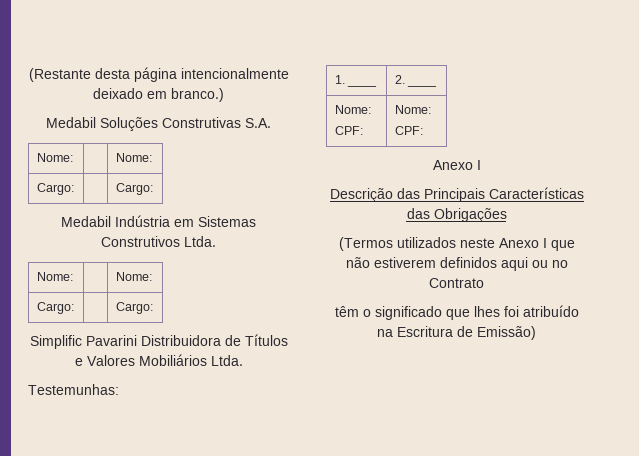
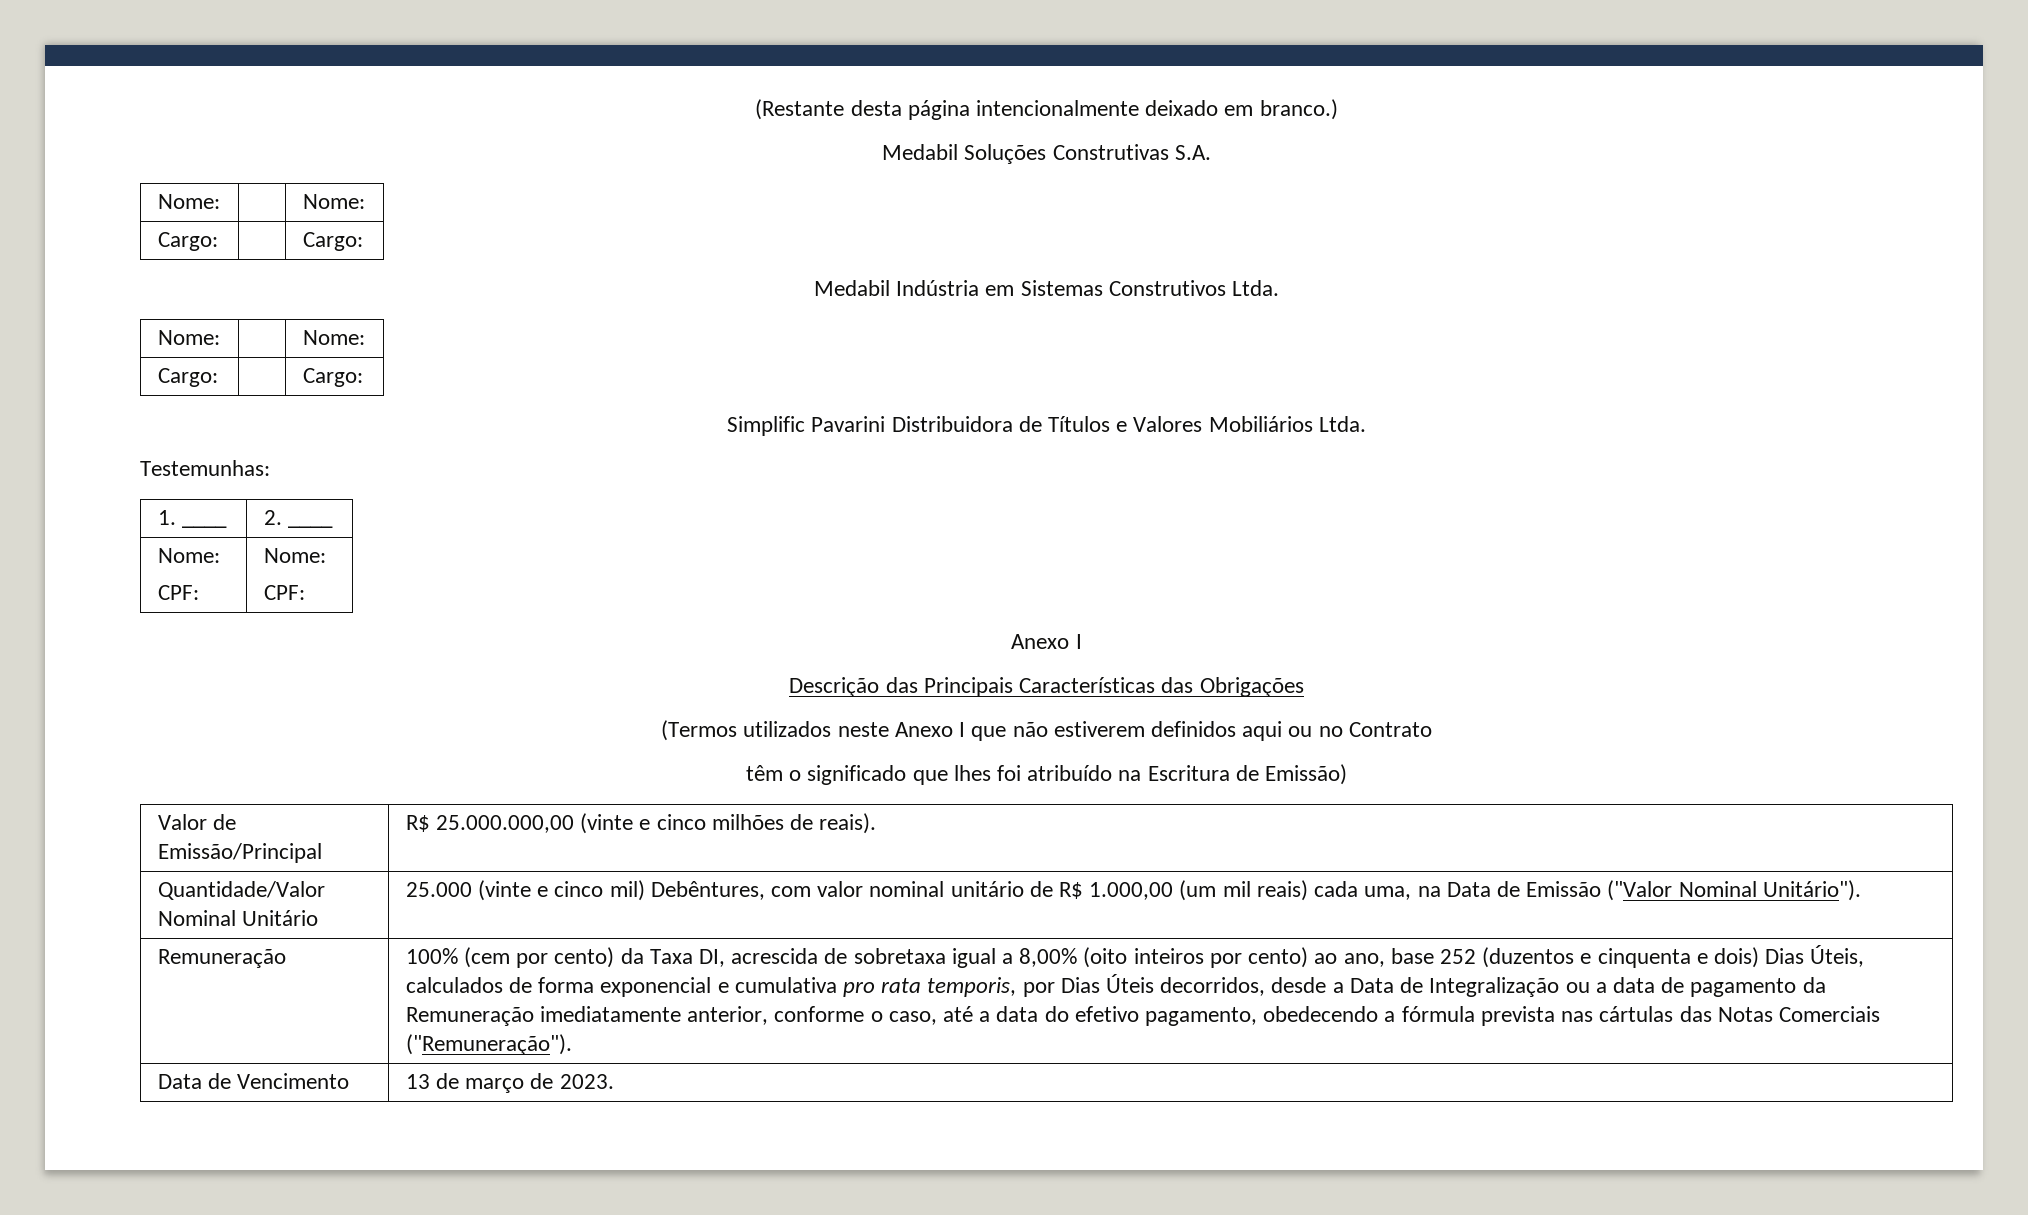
+ Valor de Emissão/Principal | R$ 25.000.000,00 (vinte e cinco milhões de reais).
+ Quantidade/Valor Nominal Unitário | 25.000 (vinte e cinco mil) Debêntures, com valor nominal unitário de R$ 1.000,00 (um mil reais) cada uma, na Data de Emissão ("Valor Nominal Unitário").
+ Remuneração | 100% (cem por cento) da Taxa DI, acrescida de sobretaxa igual a 8,00% (oito inteiros por cento) ao ano, base 252 (duzentos e cinquenta e dois) Dias Úteis, calculados de forma exponencial e cumulativa pro rata temporis, por Dias Úteis decorridos, desde a Data de Integralização ou a data de pagamento da Remuneração imediatamente anterior, conforme o caso, até a data do efetivo pagamento, obedecendo a fórmula prevista nas cártulas das Notas Comerciais ("Remuneração").
+ Data de Vencimento | 13 de março de 2023.

